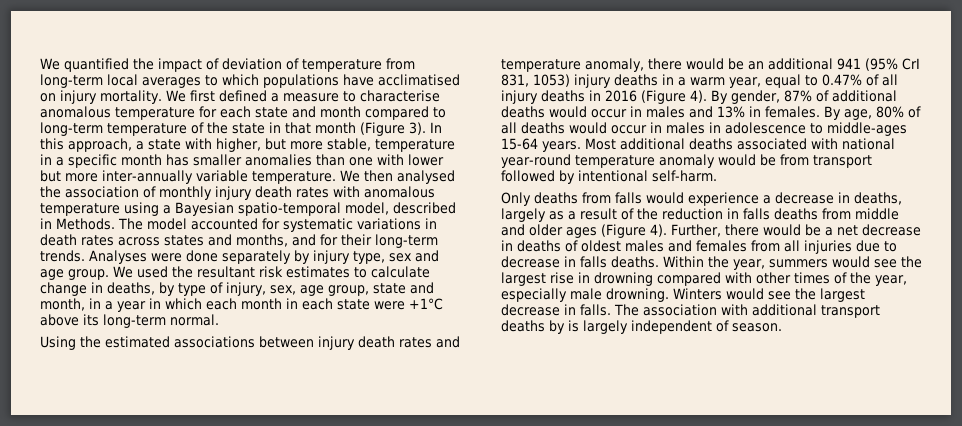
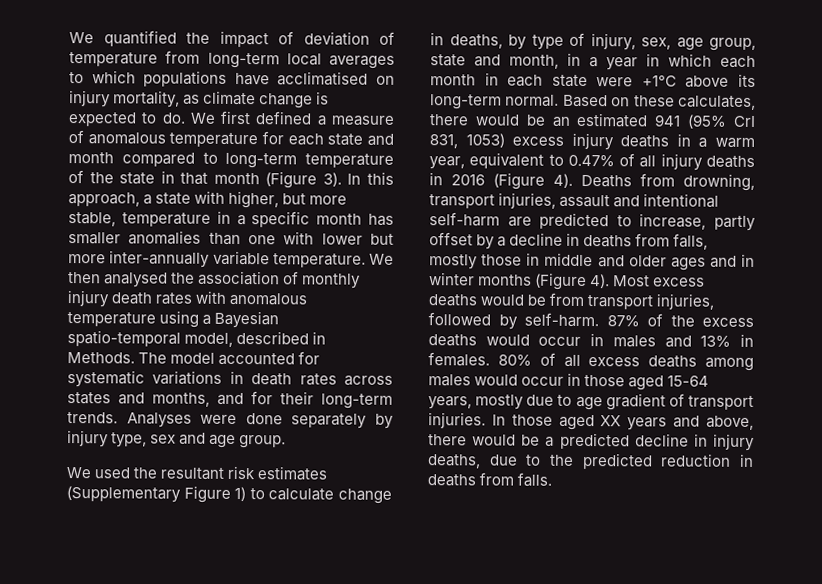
- We quantified the impact of deviation of temperature from long-term local averages to which populations have acclimatised on injury mortality.
+ We quantified the impact of deviation of temperature from long-term local averages to which populations have acclimatised on injury mortality, as climate change is expected to do.
- We first defined a measure to characterise anomalous temperature for each state and month compared to long-term temperature of the state in that month (Figure 3).
+ We first defined a measure of anomalous temperature for each state and month compared to long-term temperature of the state in that month (Figure 3).
- Analyses were done separately by injury type, sex and age group. We used the resultant risk estimates to calculate change in deaths, by type of injury, sex, age group, state and month, in a year in which each month in each state were +1°C above its long-term normal.
- Using the estimated associations between injury death rates and temperature anomaly, there would be an additional 941 (95% CrI 831, 1053) injury deaths in a warm year, equal to 0.47% of all injury deaths in 2016 (Figure 4).
+ Analyses were done separately by injury type, sex and age group.
+ We used the resultant risk estimates (Supplementary Figure 1) to calculate change in deaths, by type of injury, sex, age group, state and month, in a year in which each month in each state were +1°C above its long-term normal. Based on these calculates, there would be an estimated 941 (95% CrI 831, 1053) excess injury deaths in a warm year, equivalent to 0.47% of all injury deaths in 2016 (Figure 4).
- By gender, 87% of additional deaths would occur in males and 13% in females.
+ Deaths from drowning, transport injuries, assault and intentional self-harm are predicted to increase, partly offset by a decline in deaths from falls, mostly those in middle and older ages and in winter months (Figure 4). Most excess deaths would be from transport injuries, followed by self-harm. 87% of the excess deaths would occur in males and 13% in females.
- By age, 80% of all deaths would occur in males in adolescence to middle-ages 15-64 years. Most additional deaths associated with national year-round temperature anomaly would be from transport followed by intentional self-harm.
- Only deaths from falls would experience a decrease in deaths, largely as a result of the reduction in falls deaths from middle and older ages (Figure 4). Further, there would be a net decrease in deaths of oldest males and females from all injuries due to decrease in falls deaths. Within the year, summers would see the largest rise in drowning compared with other times of the year, especially male drowning. Winters would see the largest decrease in falls. The association with additional transport deaths by is largely independent of season.
+ 80% of all excess deaths among males would occur in those aged 15-64 years, mostly due to age gradient of transport injuries. In those aged XX years and above, there would be a predicted decline in injury deaths, due to the predicted reduction in deaths from falls.

